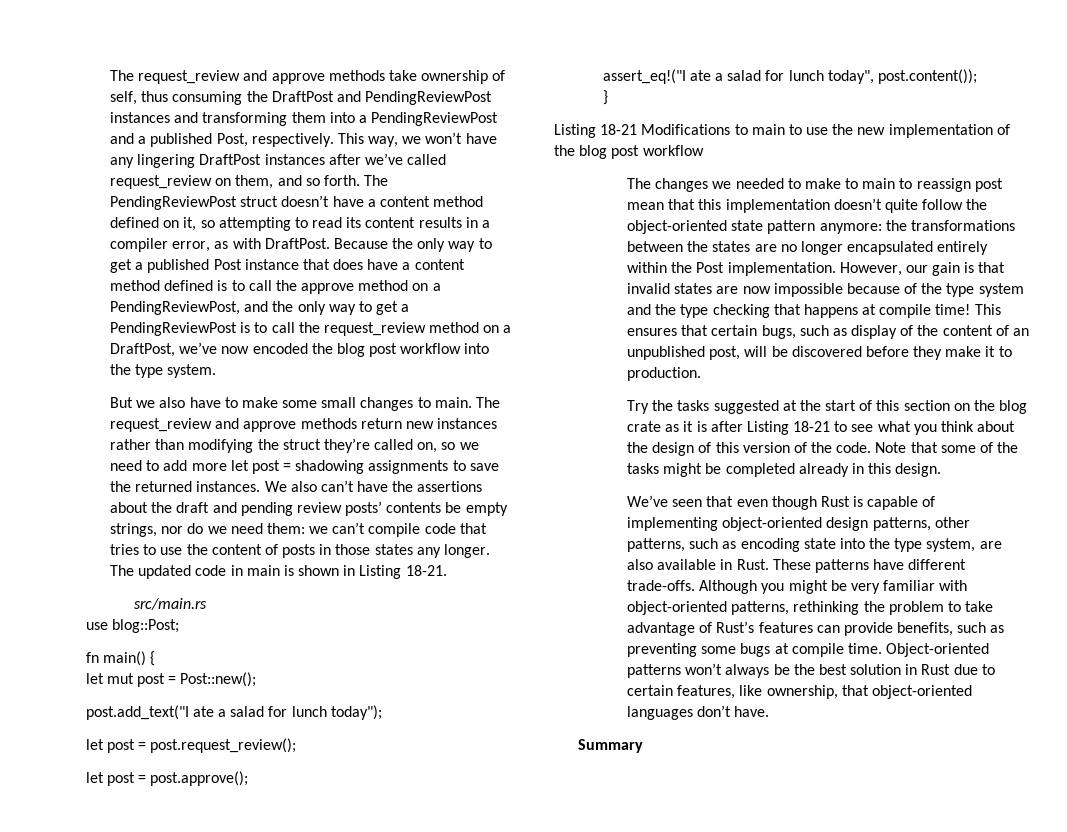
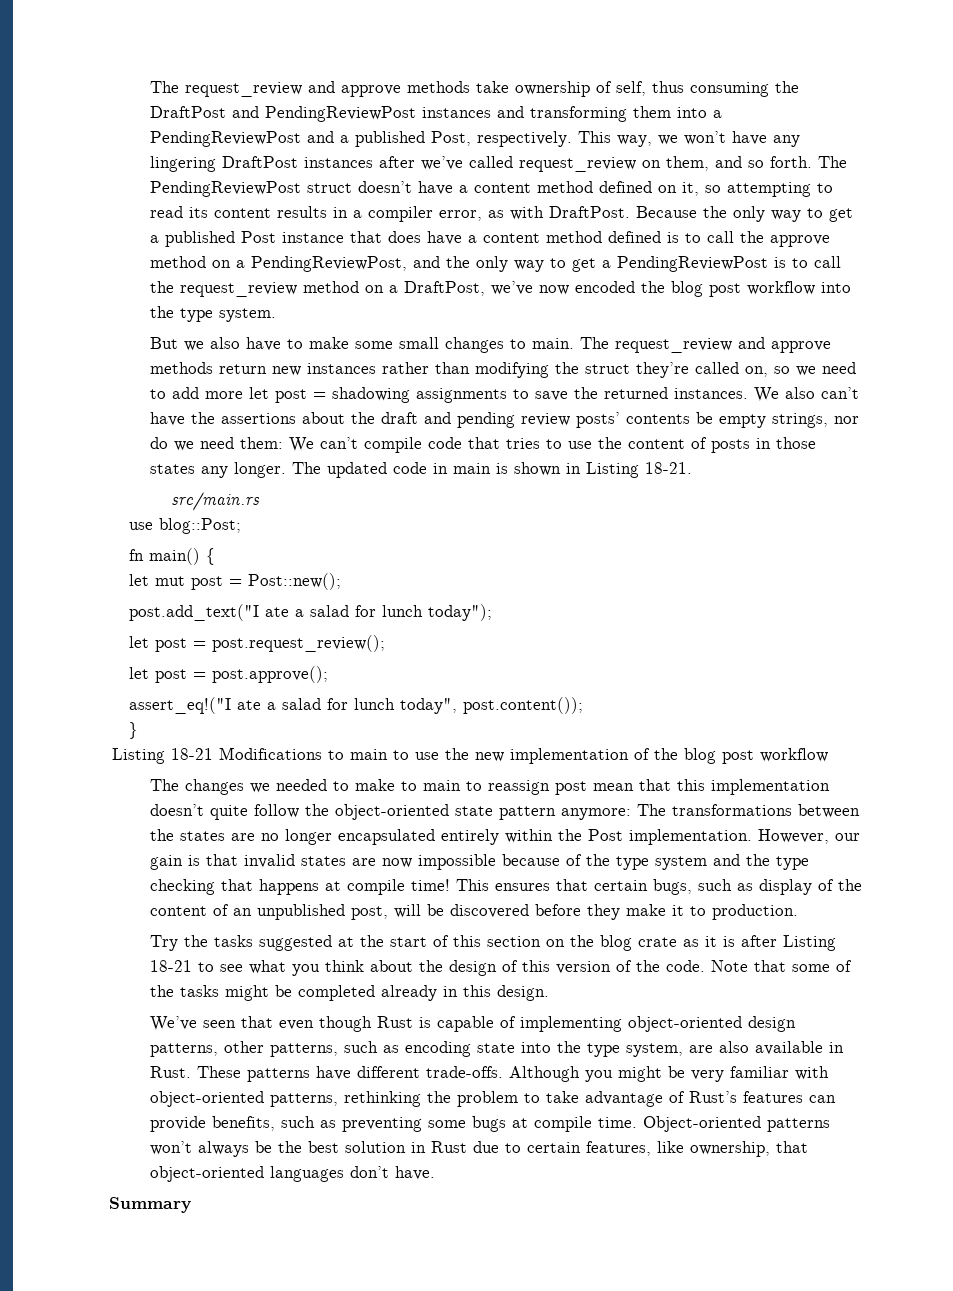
- We also can’t have the assertions about the draft and pending review posts’ contents be empty strings, nor do we need them: we can’t compile code that tries to use the content of posts in those states any longer.
+ We also can’t have the assertions about the draft and pending review posts’ contents be empty strings, nor do we need them: We can’t compile code that tries to use the content of posts in those states any longer.
- The changes we needed to make to main to reassign post mean that this implementation doesn’t quite follow the object-oriented state pattern anymore: the transformations between the states are no longer encapsulated entirely within the Post implementation.
+ The changes we needed to make to main to reassign post mean that this implementation doesn’t quite follow the object-oriented state pattern anymore: The transformations between the states are no longer encapsulated entirely within the Post implementation.

